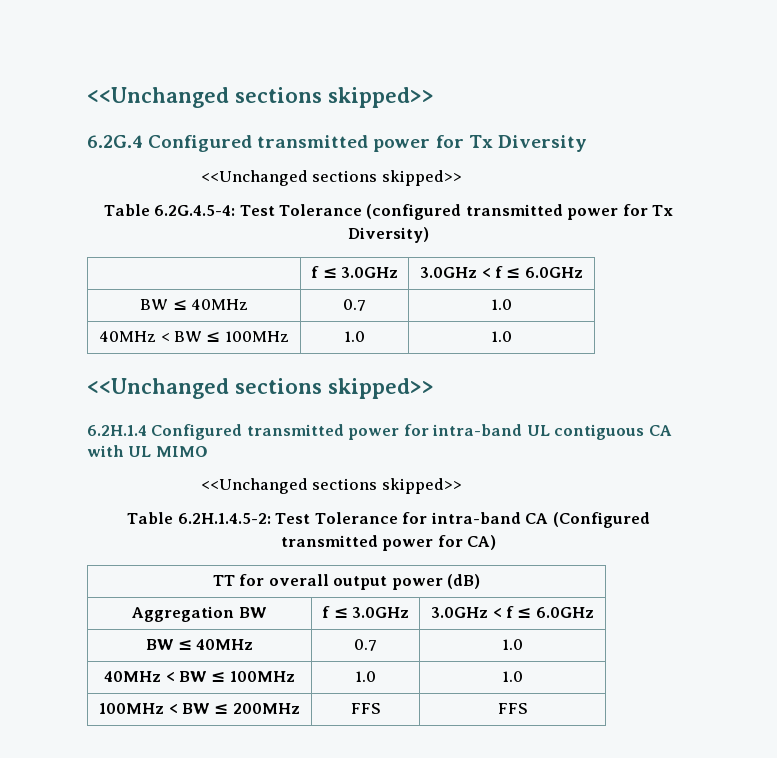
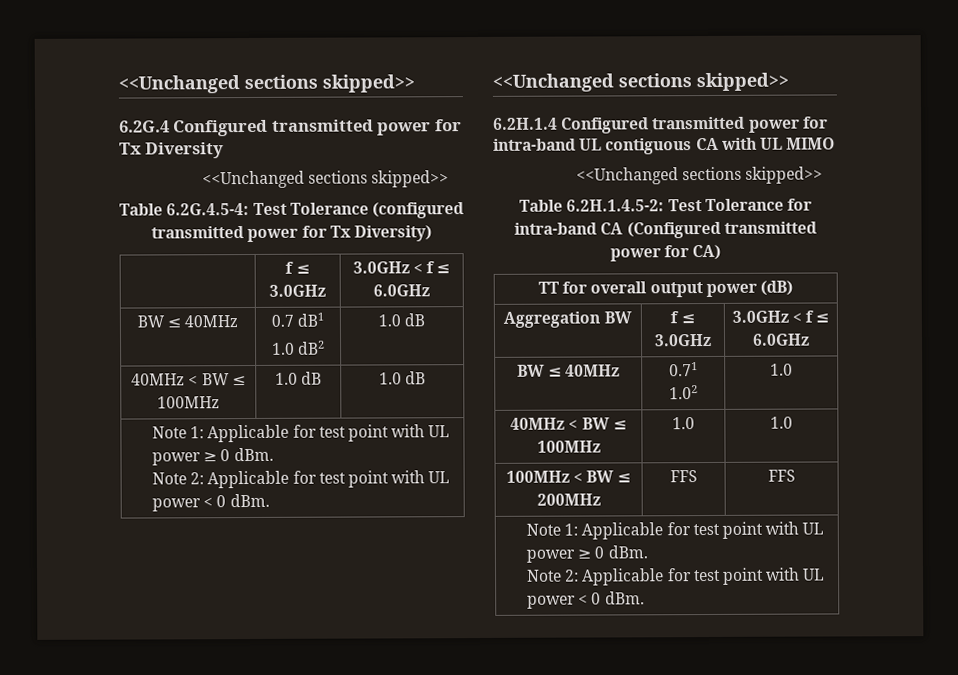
  Table 6.2G.4.5-4: Test Tolerance (configured transmitted power for Tx Diversity)
  | f ≤ 3.0GHz | 3.0GHz < f ≤ 6.0GHz
- BW ≤ 40MHz | 0.7 | 1.0
- 40MHz < BW ≤ 100MHz | 1.0 | 1.0
+ BW ≤ 40MHz | 0.7 dB1
+ 1.0 dB2 | 1.0 dB
+ 40MHz < BW ≤ 100MHz | 1.0 dB | 1.0 dB
+ Note 1: Applicable for test point with UL power ≥ 0 dBm.
+ Note 2: Applicable for test point with UL power < 0 dBm.
  Aggregation BW | f ≤ 3.0GHz | 3.0GHz < f ≤ 6.0GHz
- BW ≤ 40MHz | 0.7 | 1.0
+ BW ≤ 40MHz | 0.71
+ 1.02 | 1.0
  100MHz < BW ≤ 200MHz | FFS | FFS
+ Note 1: Applicable for test point with UL power ≥ 0 dBm.
+ Note 2: Applicable for test point with UL power < 0 dBm.

